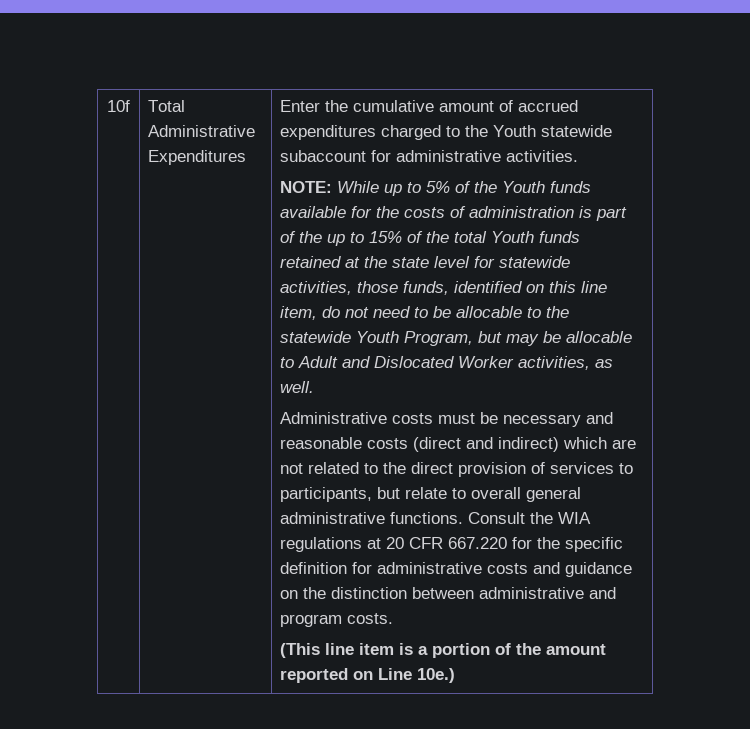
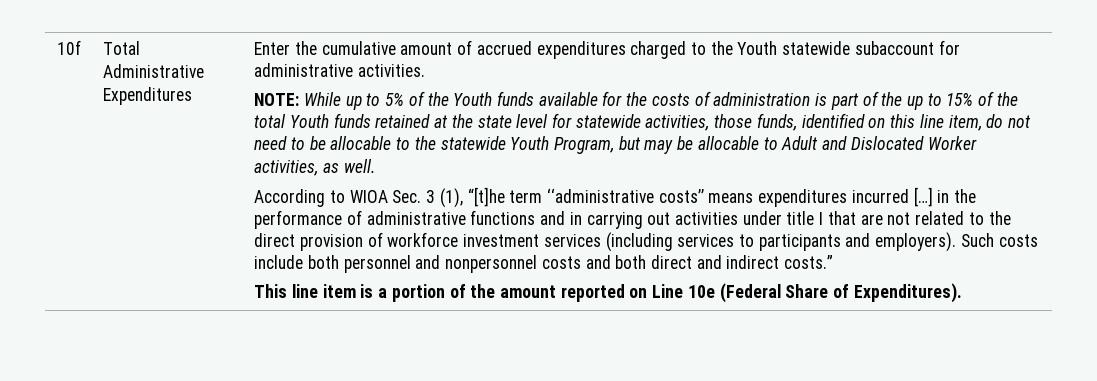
- Administrative costs must be necessary and reasonable costs (direct and indirect) which are not related to the direct provision of services to participants, but relate to overall general administrative functions. Consult the WIA regulations at 20 CFR 667.220 for the specific definition for administrative costs and guidance on the distinction between administrative and program costs.
- (This line item is a portion of the amount reported on Line 10e.)
+ According to WIOA Sec. 3 (1), “[t]he term ‘‘administrative costs’’ means expenditures incurred […] in the performance of administrative functions and in carrying out activities under title I that are not related to the direct provision of workforce investment services (including services to participants and employers). Such costs include both personnel and nonpersonnel costs and both direct and indirect costs.”
+ This line item is a portion of the amount reported on Line 10e (Federal Share of Expenditures).

